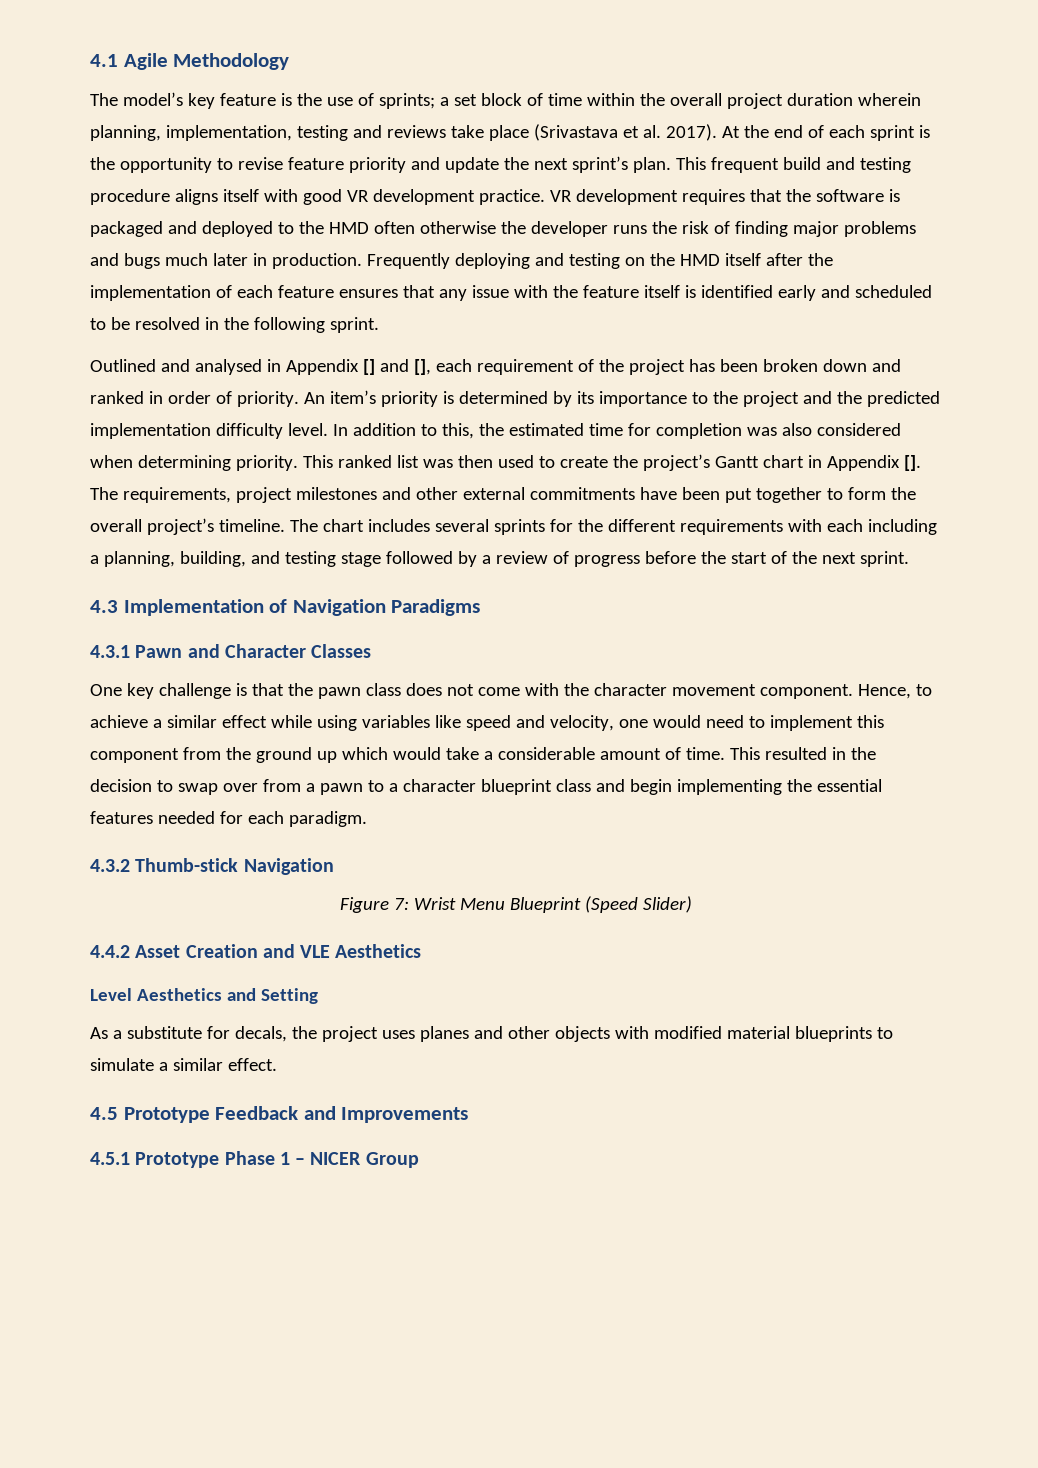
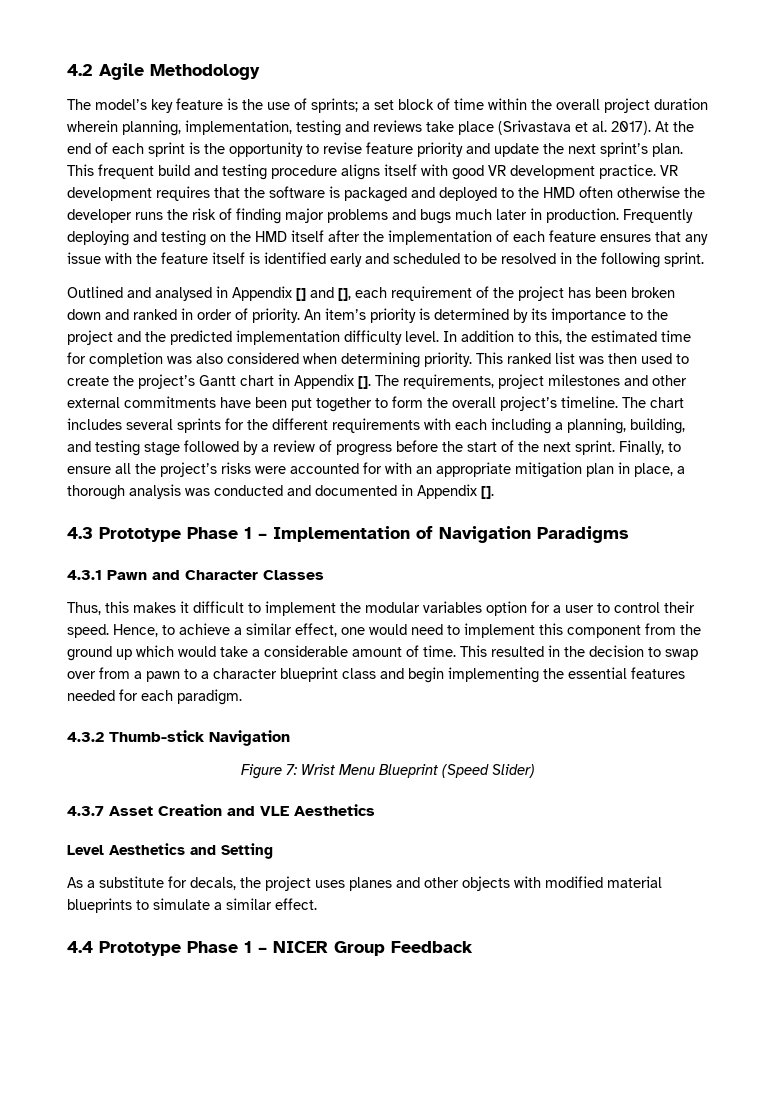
- 4.1 Agile Methodology
+ 4.2 Agile Methodology
- The chart includes several sprints for the different requirements with each including a planning, building, and testing stage followed by a review of progress before the start of the next sprint.
- 4.3 Implementation of Navigation Paradigms
+ The chart includes several sprints for the different requirements with each including a planning, building, and testing stage followed by a review of progress before the start of the next sprint. Finally, to ensure all the project’s risks were accounted for with an appropriate mitigation plan in place, a thorough analysis was conducted and documented in Appendix [].
+ 4.3 Prototype Phase 1 – Implementation of Navigation Paradigms
- One key challenge is that the pawn class does not come with the character movement component.
+ Thus, this makes it difficult to implement the modular variables option for a user to control their speed.
- Hence, to achieve a similar effect while using variables like speed and velocity, one would need to implement this component from the ground up which would take a considerable amount of time.
+ Hence, to achieve a similar effect, one would need to implement this component from the ground up which would take a considerable amount of time.
- 4.4.2 Asset Creation and VLE Aesthetics
+ 4.3.7 Asset Creation and VLE Aesthetics
- 4.5 Prototype Feedback and Improvements
- 4.5.1 Prototype Phase 1 – NICER Group
+ 4.4 Prototype Phase 1 – NICER Group Feedback

